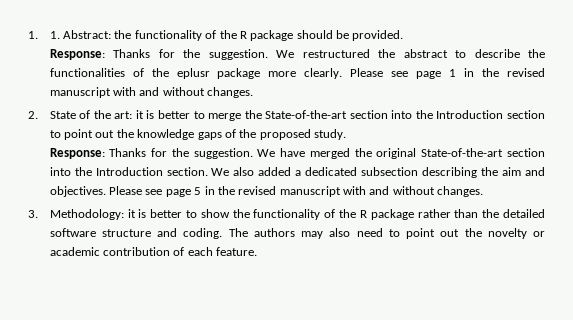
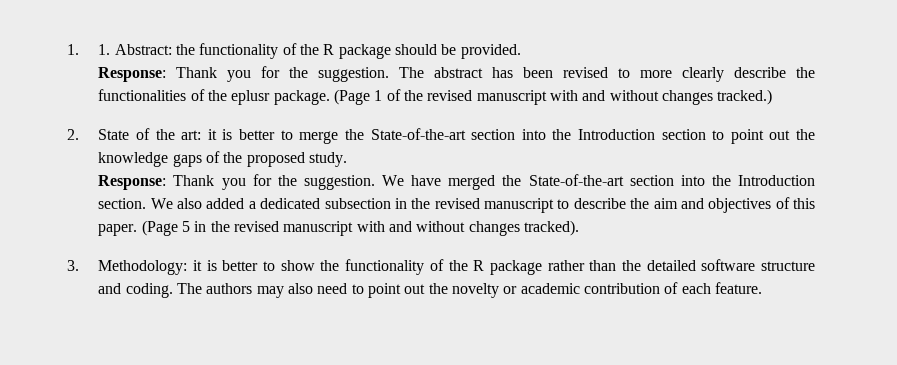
- Response: Thanks for the suggestion. We restructured the abstract to describe the functionalities of the eplusr package more clearly. Please see page 1 in the revised manuscript with and without changes.
+ Response: Thank you for the suggestion. The abstract has been revised to more clearly describe the functionalities of the eplusr package. (Page 1 of the revised manuscript with and without changes tracked.)
  2. State of the art: it is better to merge the State-of-the-art section into the Introduction section to point out the knowledge gaps of the proposed study.
- Response: Thanks for the suggestion.
+ Response: Thank you for the suggestion.
- We have merged the original State-of-the-art section into the Introduction section.
+ We have merged the State-of-the-art section into the Introduction section.
- We also added a dedicated subsection describing the aim and objectives. Please see page 5 in the revised manuscript with and without changes.
+ We also added a dedicated subsection in the revised manuscript to describe the aim and objectives of this paper. (Page 5 in the revised manuscript with and without changes tracked).

